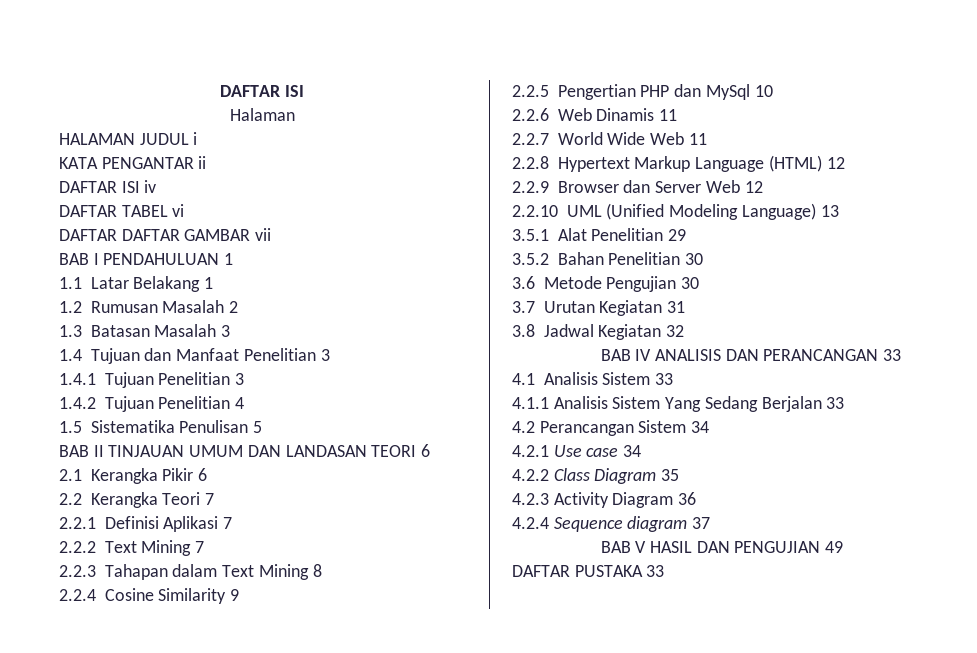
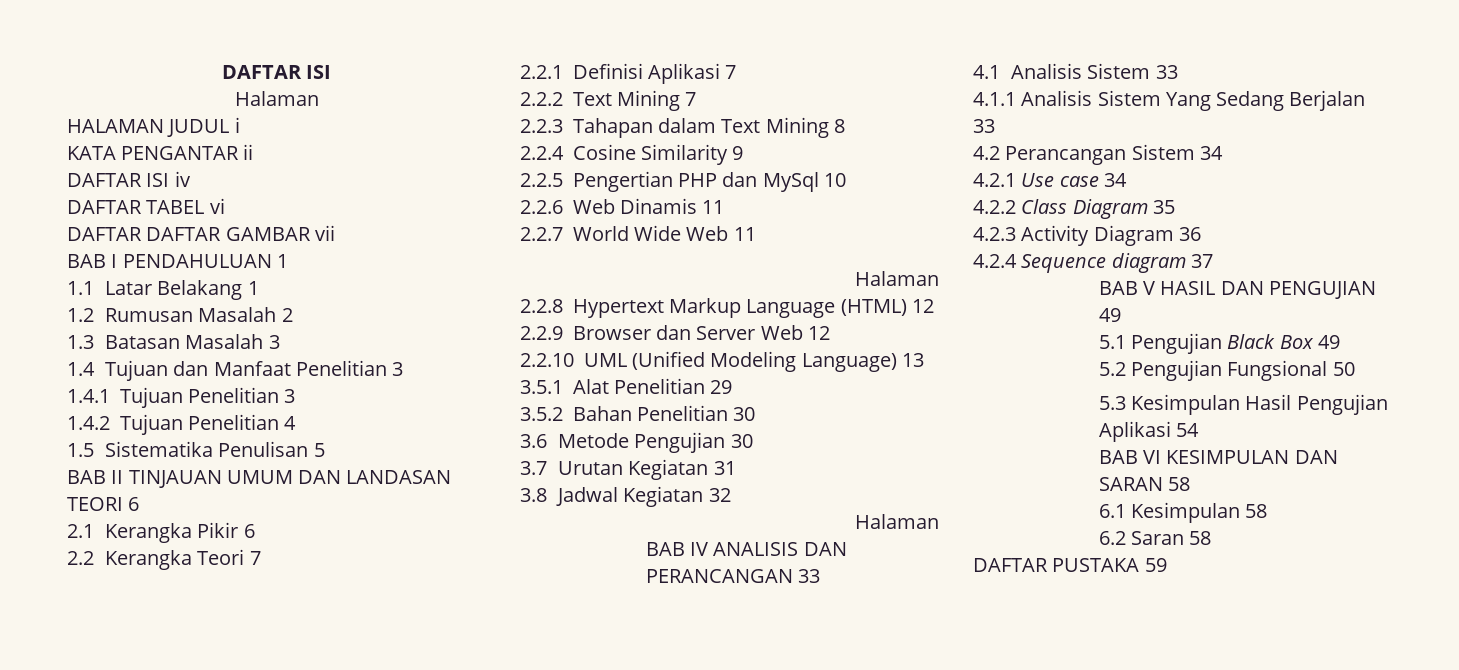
  2.2.7 World Wide Web 11
+ Halaman
  3.8 Jadwal Kegiatan 32
+ Halaman
+ 5.1 Pengujian Black Box 49
+ 5.2 Pengujian Fungsional 50
+ 5.3 Kesimpulan Hasil Pengujian Aplikasi 54
+ BAB VI KESIMPULAN DAN SARAN 58
+ 6.1 Kesimpulan 58
+ 6.2 Saran 58
- DAFTAR PUSTAKA 33
+ DAFTAR PUSTAKA 59

